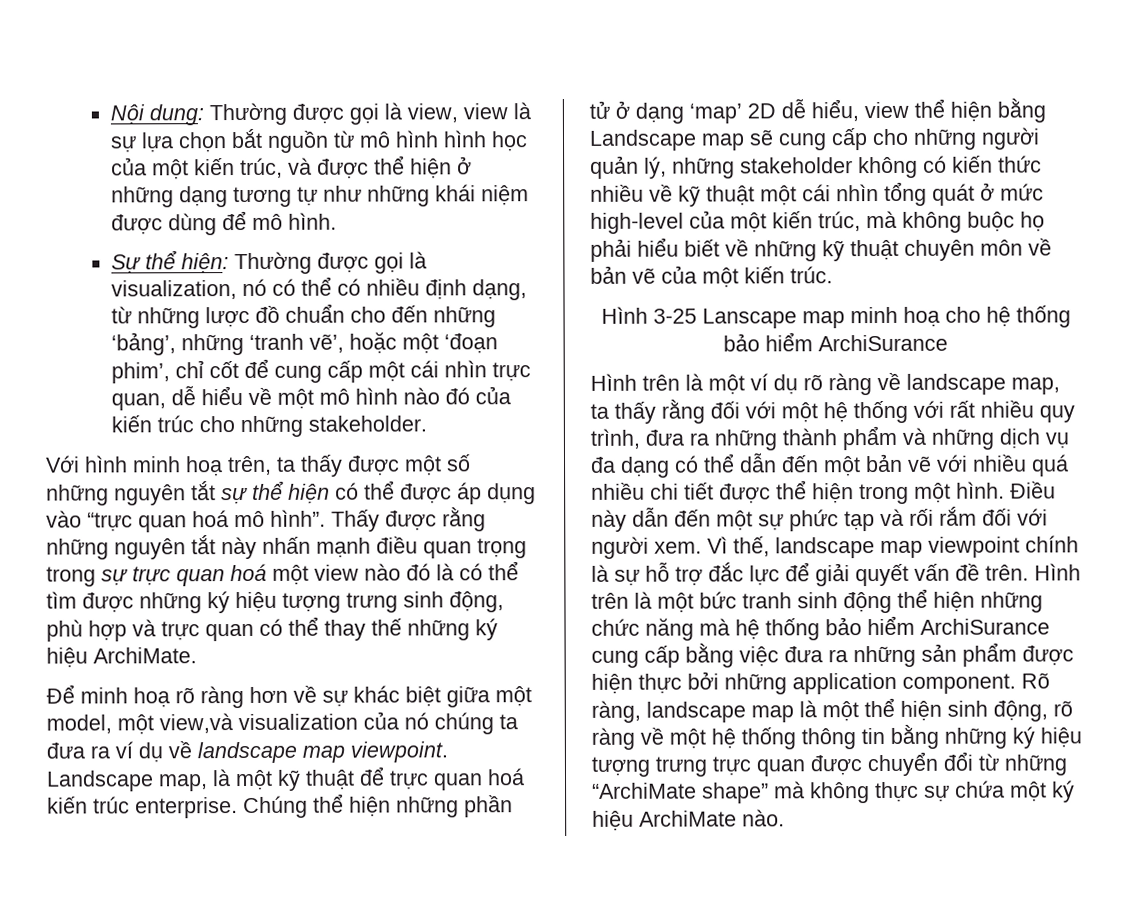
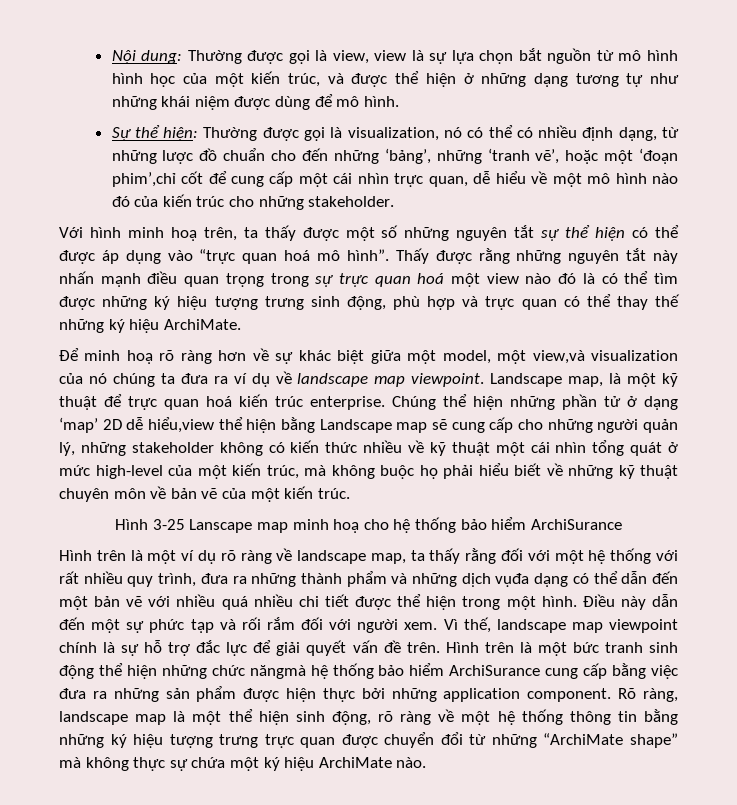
- Sự thể hiện: Thường được gọi là visualization, nó có thể có nhiều định dạng, từ những lược đồ chuẩn cho đến những ‘bảng’, những ‘tranh vẽ’, hoặc một ‘đoạn phim’, chỉ cốt để cung cấp một cái nhìn trực quan, dễ hiểu về một mô hình nào đó của kiến trúc cho những stakeholder.
+ Sự thể hiện: Thường được gọi là visualization, nó có thể có nhiều định dạng, từ những lược đồ chuẩn cho đến những ‘bảng’, những ‘tranh vẽ’, hoặc một ‘đoạn phim’,chỉ cốt để cung cấp một cái nhìn trực quan, dễ hiểu về một mô hình nào đó của kiến trúc cho những stakeholder.
- Chúng thể hiện những phần tử ở dạng ‘map’ 2D dễ hiểu, view thể hiện bằng Landscape map sẽ cung cấp cho những người quản lý, những stakeholder không có kiến thức nhiều về kỹ thuật một cái nhìn tổng quát ở mức high-level của một kiến trúc, mà không buộc họ phải hiểu biết về những kỹ thuật chuyên môn về bản vẽ của một kiến trúc.
+ Chúng thể hiện những phần tử ở dạng ‘map’ 2D dễ hiểu,view thể hiện bằng Landscape map sẽ cung cấp cho những người quản lý, những stakeholder không có kiến thức nhiều về kỹ thuật một cái nhìn tổng quát ở mức high-level của một kiến trúc, mà không buộc họ phải hiểu biết về những kỹ thuật chuyên môn về bản vẽ của một kiến trúc.
- Hình trên là một ví dụ rõ ràng về landscape map, ta thấy rằng đối với một hệ thống với rất nhiều quy trình, đưa ra những thành phẩm và những dịch vụ đa dạng có thể dẫn đến một bản vẽ với nhiều quá nhiều chi tiết được thể hiện trong một hình.
+ Hình trên là một ví dụ rõ ràng về landscape map, ta thấy rằng đối với một hệ thống với rất nhiều quy trình, đưa ra những thành phẩm và những dịch vụđa dạng có thể dẫn đến một bản vẽ với nhiều quá nhiều chi tiết được thể hiện trong một hình.
- Hình trên là một bức tranh sinh động thể hiện những chức năng mà hệ thống bảo hiểm ArchiSurance cung cấp bằng việc đưa ra những sản phẩm được hiện thực bởi những application component.
+ Hình trên là một bức tranh sinh động thể hiện những chức năngmà hệ thống bảo hiểm ArchiSurance cung cấp bằng việc đưa ra những sản phẩm được hiện thực bởi những application component.

